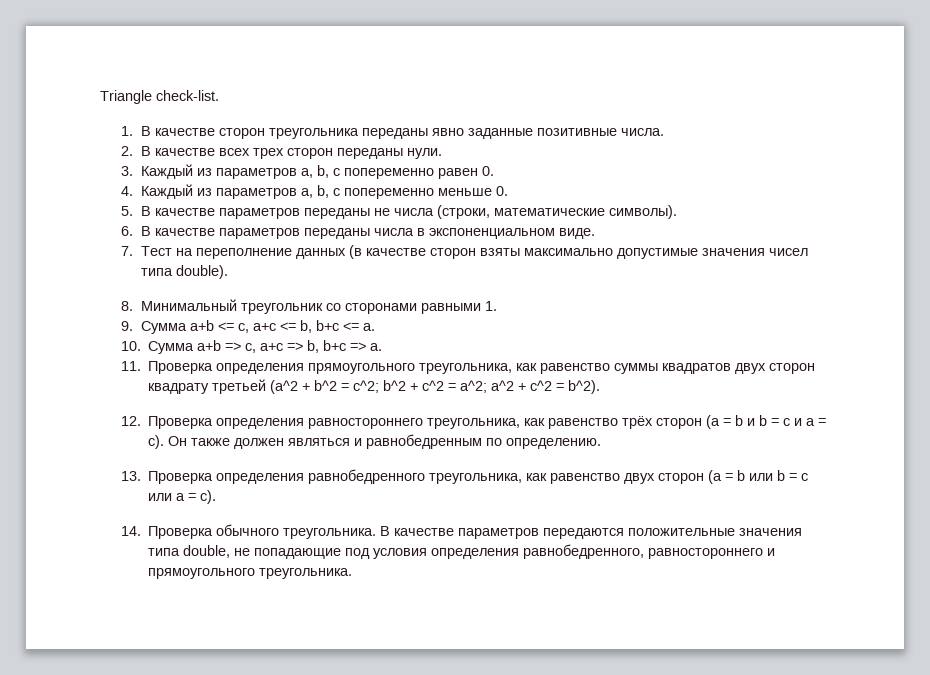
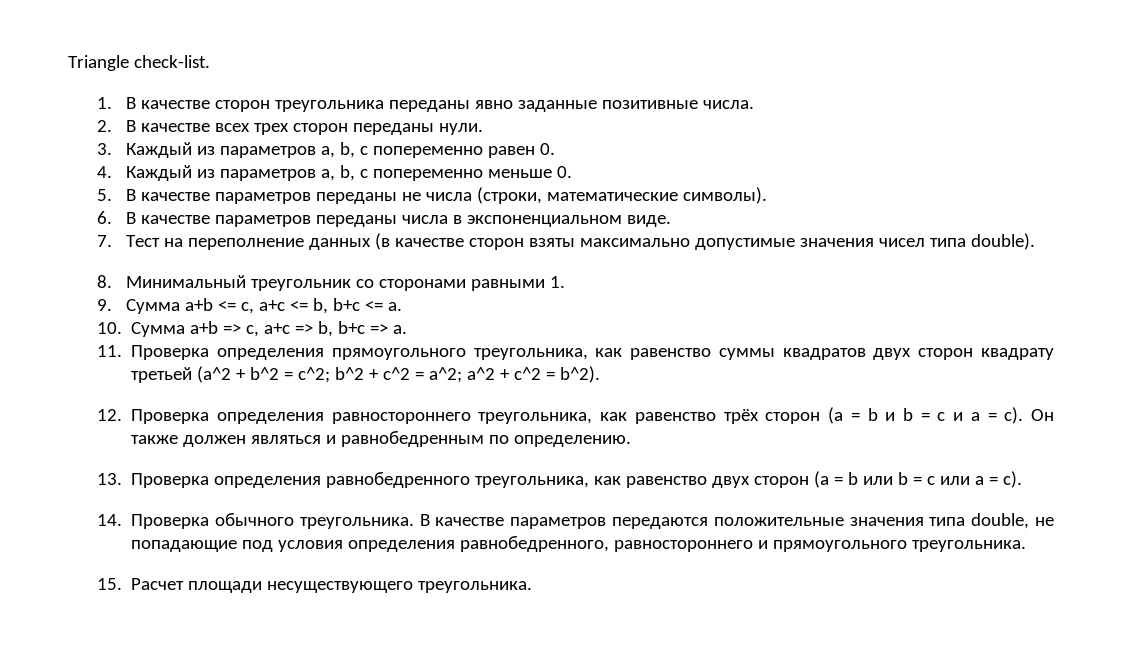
+ 15. Расчет площади несуществующего треугольника.

